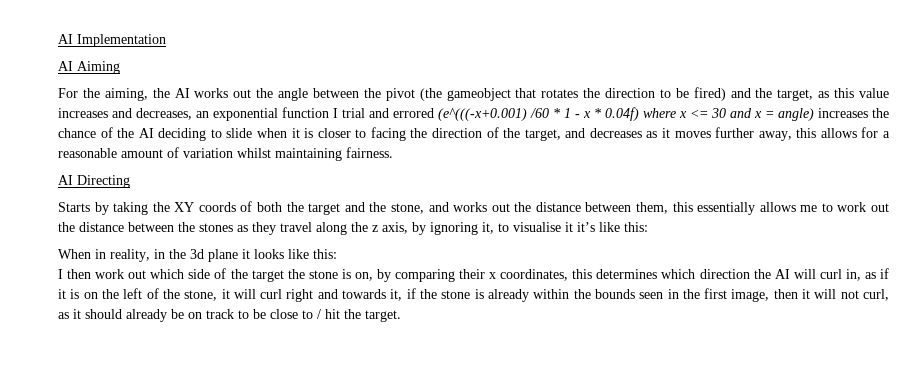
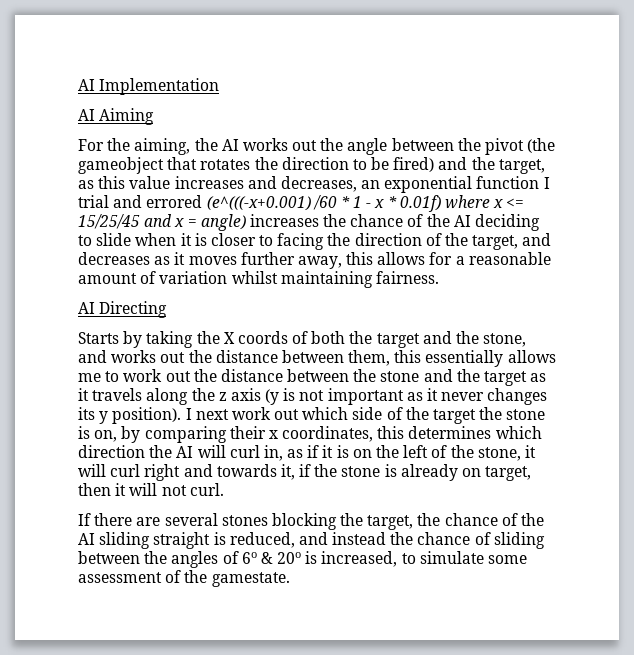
- For the aiming, the AI works out the angle between the pivot (the gameobject that rotates the direction to be fired) and the target, as this value increases and decreases, an exponential function I trial and errored (e^(((-x+0.001) /60 * 1 - x * 0.04f) where x <= 30 and x = angle) increases the chance of the AI deciding to slide when it is closer to facing the direction of the target, and decreases as it moves further away, this allows for a reasonable amount of variation whilst maintaining fairness.
+ For the aiming, the AI works out the angle between the pivot (the gameobject that rotates the direction to be fired) and the target, as this value increases and decreases, an exponential function I trial and errored (e^(((-x+0.001) /60 * 1 - x * 0.01f) where x <= 15/25/45 and x = angle) increases the chance of the AI deciding to slide when it is closer to facing the direction of the target, and decreases as it moves further away, this allows for a reasonable amount of variation whilst maintaining fairness.
- Starts by taking the XY coords of both the target and the stone, and works out the distance between them, this essentially allows me to work out the distance between the stones as they travel along the z axis, by ignoring it, to visualise it it’s like this:
- When in reality, in the 3d plane it looks like this:
- I then work out which side of the target the stone is on, by comparing their x coordinates, this determines which direction the AI will curl in, as if it is on the left of the stone, it will curl right and towards it, if the stone is already within the bounds seen in the first image, then it will not curl, as it should already be on track to be close to / hit the target.
+ Starts by taking the X coords of both the target and the stone, and works out the distance between them, this essentially allows me to work out the distance between the stone and the target as it travels along the z axis (y is not important as it never changes its y position). I next work out which side of the target the stone is on, by comparing their x coordinates, this determines which direction the AI will curl in, as if it is on the left of the stone, it will curl right and towards it, if the stone is already on target, then it will not curl.
+ If there are several stones blocking the target, the chance of the AI sliding straight is reduced, and instead the chance of sliding between the angles of 6o & 20o is increased, to simulate some assessment of the gamestate.

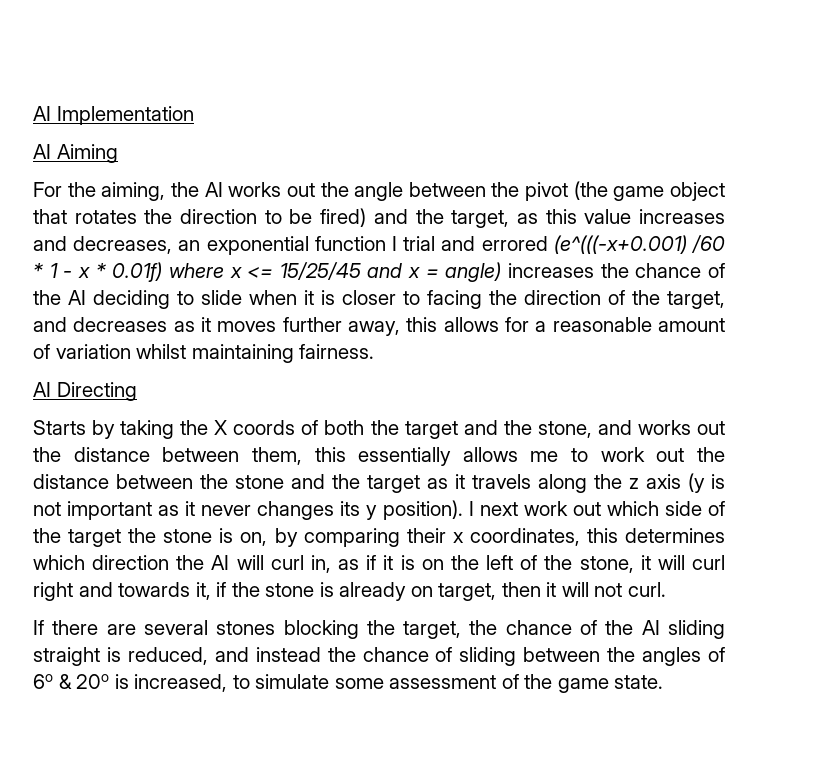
- For the aiming, the AI works out the angle between the pivot (the gameobject that rotates the direction to be fired) and the target, as this value increases and decreases, an exponential function I trial and errored (e^(((-x+0.001) /60 * 1 - x * 0.01f) where x <= 15/25/45 and x = angle) increases the chance of the AI deciding to slide when it is closer to facing the direction of the target, and decreases as it moves further away, this allows for a reasonable amount of variation whilst maintaining fairness.
+ For the aiming, the AI works out the angle between the pivot (the game object that rotates the direction to be fired) and the target, as this value increases and decreases, an exponential function I trial and errored (e^(((-x+0.001) /60 * 1 - x * 0.01f) where x <= 15/25/45 and x = angle) increases the chance of the AI deciding to slide when it is closer to facing the direction of the target, and decreases as it moves further away, this allows for a reasonable amount of variation whilst maintaining fairness.
- If there are several stones blocking the target, the chance of the AI sliding straight is reduced, and instead the chance of sliding between the angles of 6o & 20o is increased, to simulate some assessment of the gamestate.
+ If there are several stones blocking the target, the chance of the AI sliding straight is reduced, and instead the chance of sliding between the angles of 6o & 20o is increased, to simulate some assessment of the game state.

